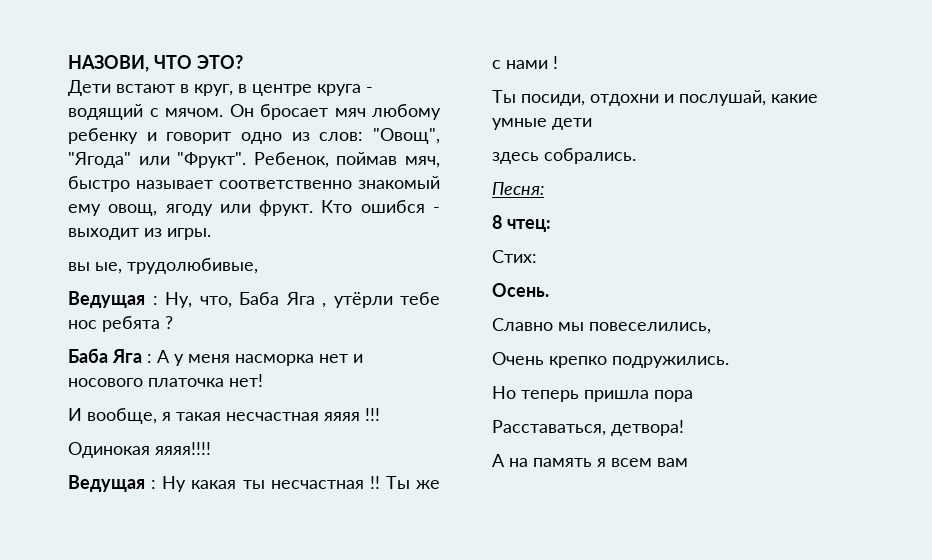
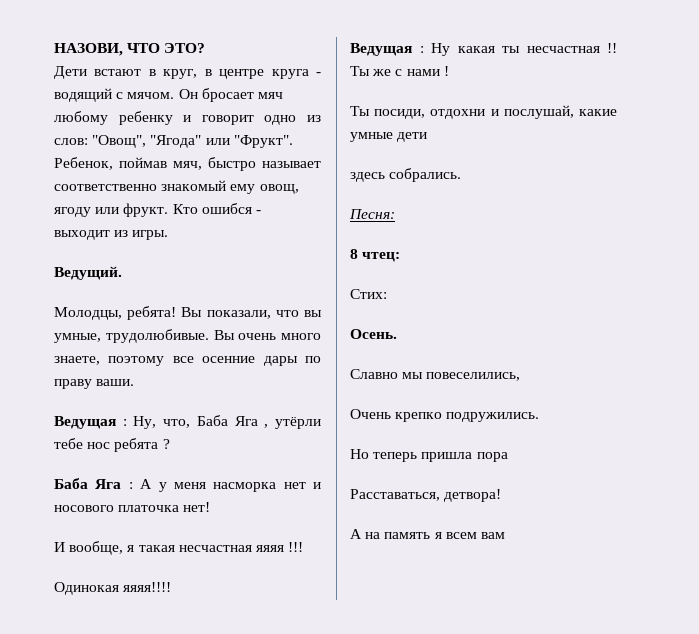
- вы ые, трудолюбивые,
+ Ведущий.
+ Молодцы, ребята! Вы показали, что вы умные, трудолюбивые. Вы очень много знаете, поэтому все осенние дары по праву ваши.

